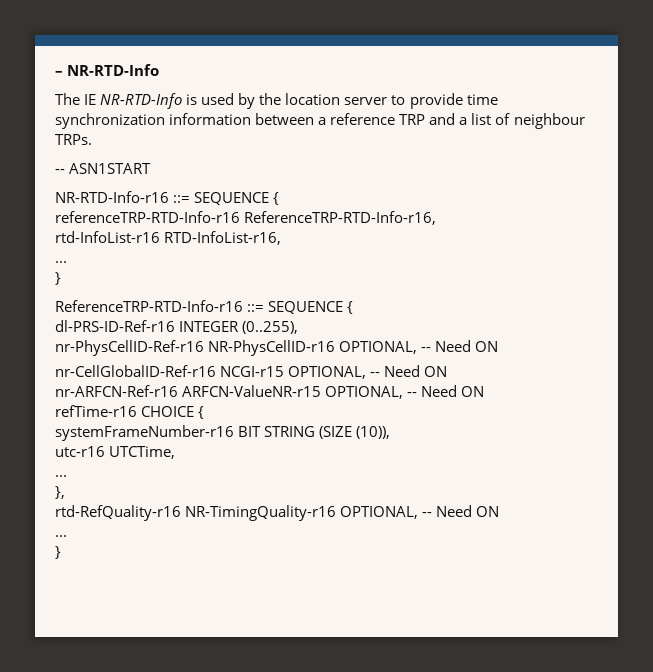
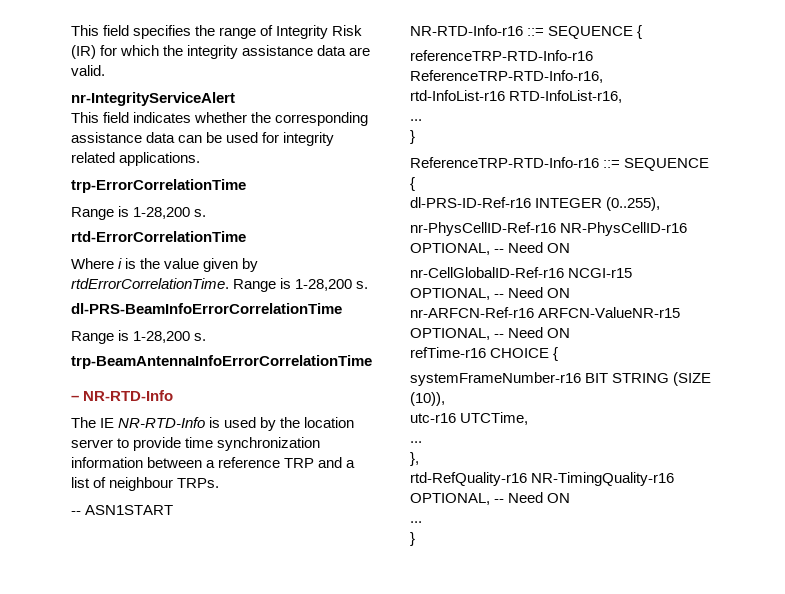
+ This field specifies the range of Integrity Risk (IR) for which the integrity assistance data are valid.
+ nr-IntegrityServiceAlert
+ This field indicates whether the corresponding assistance data can be used for integrity related applications.
+ trp-ErrorCorrelationTime
+ Range is 1-28,200 s.
+ rtd-ErrorCorrelationTime
+ Where i is the value given by rtdErrorCorrelationTime. Range is 1-28,200 s.
+ dl-PRS-BeamInfoErrorCorrelationTime
+ Range is 1-28,200 s.
+ trp-BeamAntennaInfoErrorCorrelationTime

